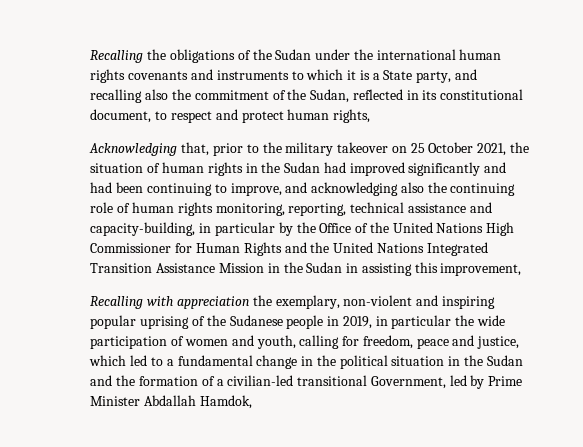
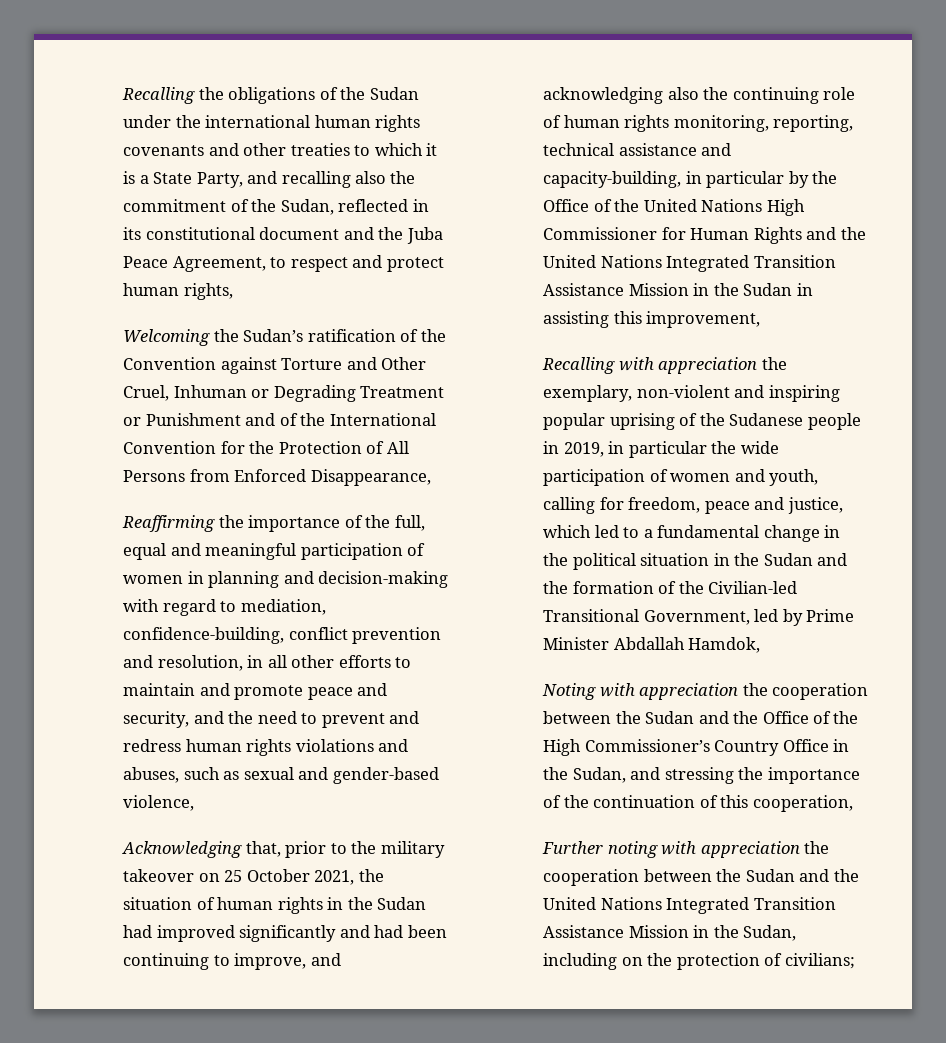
- Recalling the obligations of the Sudan under the international human rights covenants and instruments to which it is a State party, and recalling also the commitment of the Sudan, reflected in its constitutional document, to respect and protect human rights,
+ Recalling the obligations of the Sudan under the international human rights covenants and other treaties to which it is a State Party, and recalling also the commitment of the Sudan, reflected in its constitutional document and the Juba Peace Agreement, to respect and protect human rights,
+ Welcoming the Sudan’s ratification of the Convention against Torture and Other Cruel, Inhuman or Degrading Treatment or Punishment and of the International Convention for the Protection of All Persons from Enforced Disappearance,
+ Reaffirming the importance of the full, equal and meaningful participation of women in planning and decision-making with regard to mediation, confidence-building, conflict prevention and resolution, in all other efforts to maintain and promote peace and security, and the need to prevent and redress human rights violations and abuses, such as sexual and gender-based violence,
- Recalling with appreciation the exemplary, non-violent and inspiring popular uprising of the Sudanese people in 2019, in particular the wide participation of women and youth, calling for freedom, peace and justice, which led to a fundamental change in the political situation in the Sudan and the formation of a civilian-led transitional Government, led by Prime Minister Abdallah Hamdok,
+ Recalling with appreciation the exemplary, non-violent and inspiring popular uprising of the Sudanese people in 2019, in particular the wide participation of women and youth, calling for freedom, peace and justice, which led to a fundamental change in the political situation in the Sudan and the formation of the Civilian-led Transitional Government, led by Prime Minister Abdallah Hamdok,
+ Noting with appreciation the cooperation between the Sudan and the Office of the High Commissioner’s Country Office in the Sudan, and stressing the importance of the continuation of this cooperation,
+ Further noting with appreciation the cooperation between the Sudan and the United Nations Integrated Transition Assistance Mission in the Sudan, including on the protection of civilians;

